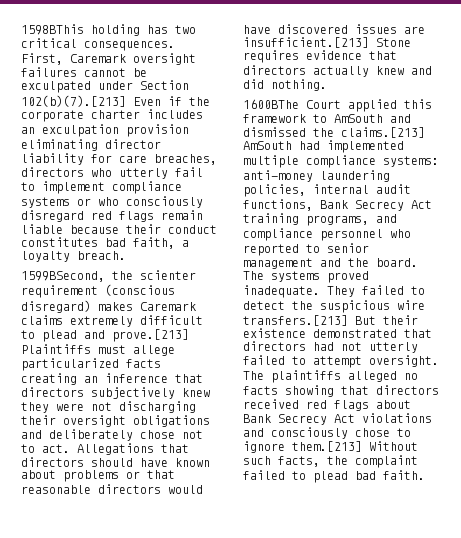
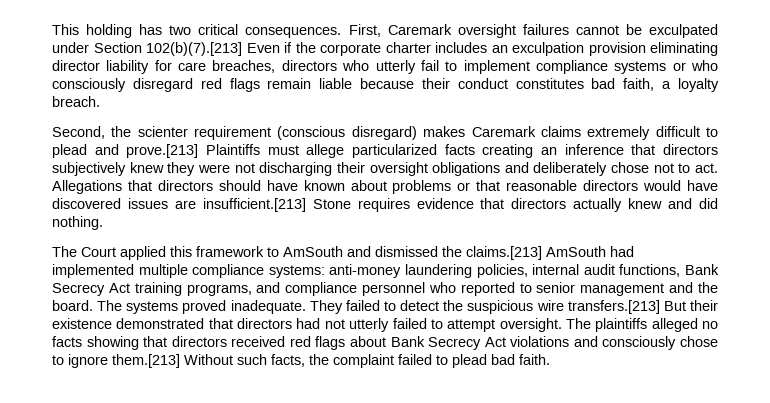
- 1598BThis holding has two critical consequences.
+ This holding has two critical consequences.
- 1599BSecond, the scienter requirement (conscious disregard) makes Caremark claims extremely difficult to plead and prove.[213] Plaintiffs must allege particularized facts creating an inference that directors subjectively knew they were not discharging their oversight obligations and deliberately chose not to act.
+ Second, the scienter requirement (conscious disregard) makes Caremark claims extremely difficult to plead and prove.[213] Plaintiffs must allege particularized facts creating an inference that directors subjectively knew they were not discharging their oversight obligations and deliberately chose not to act.
- 1600BThe Court applied this framework to AmSouth and dismissed the claims.[213] AmSouth had implemented multiple compliance systems: anti-money laundering policies, internal audit functions, Bank Secrecy Act training programs, and compliance personnel who reported to senior management and the board.
+ The Court applied this framework to AmSouth and dismissed the claims.[213] AmSouth had implemented multiple compliance systems: anti-money laundering policies, internal audit functions, Bank Secrecy Act training programs, and compliance personnel who reported to senior management and the board.

